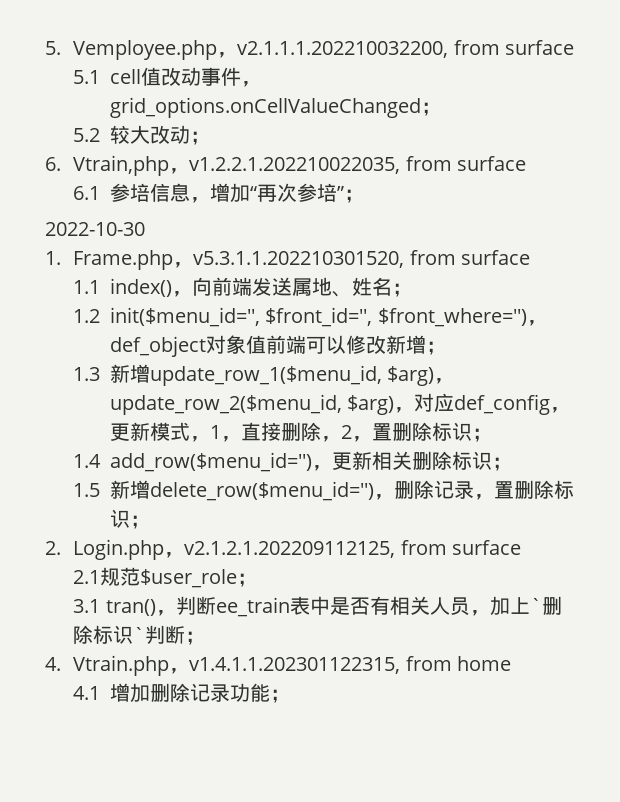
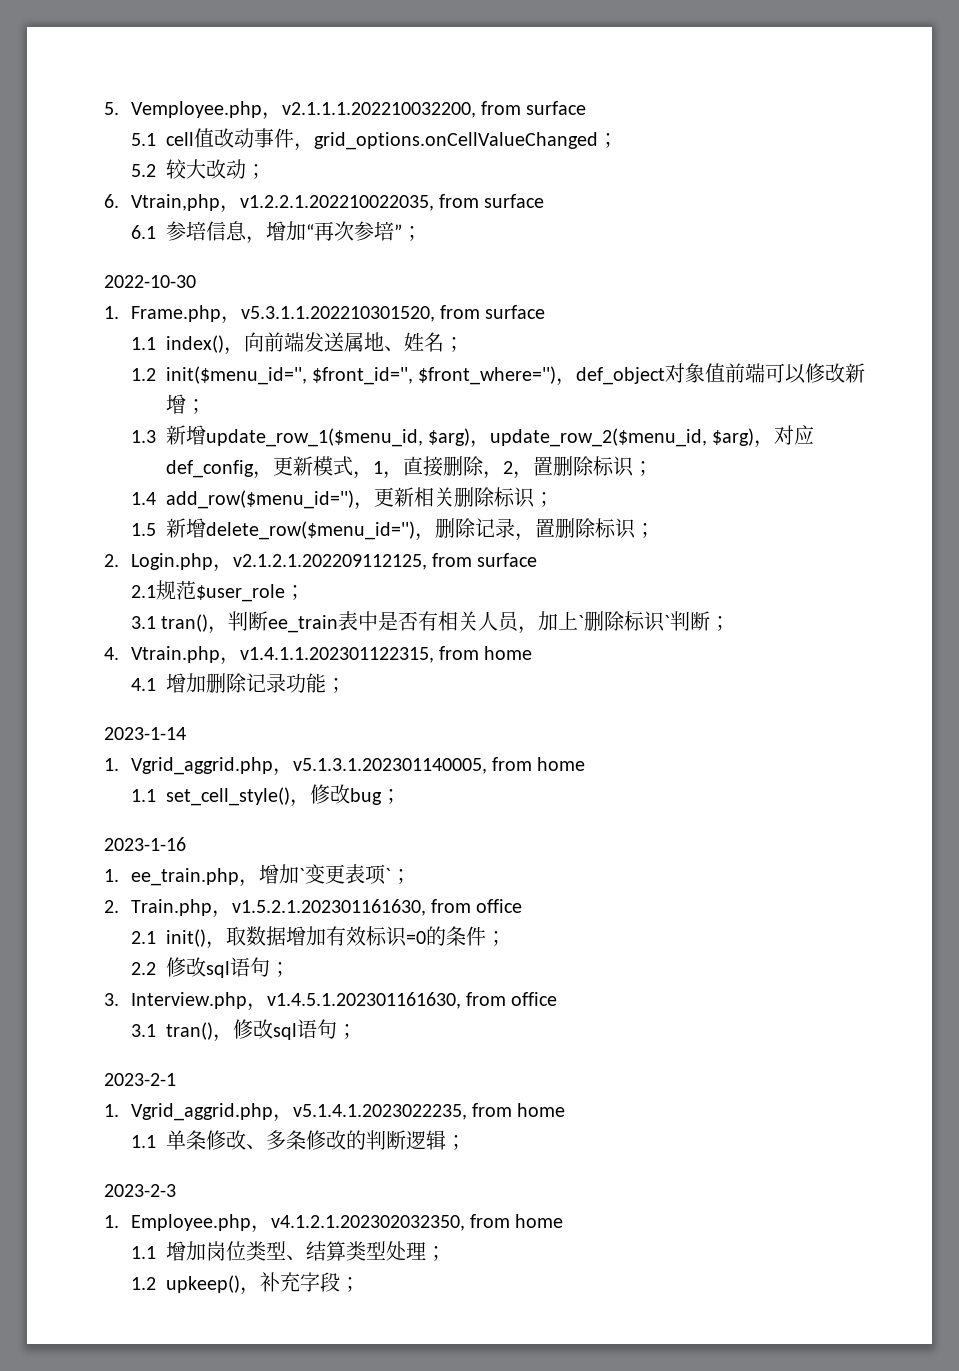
+ 2023-1-14
+ 1. Vgrid_aggrid.php，v5.1.3.1.202301140005, from home
+ 1.1 set_cell_style()，修改bug；
+ 2023-1-16
+ 1. ee_train.php，增加`变更表项`；
+ 2. Train.php，v1.5.2.1.202301161630, from office
+ 2.1 init()，取数据增加有效标识=0的条件；
+ 2.2修改sql语句；
+ 3. Interview.php，v1.4.5.1.202301161630, from office
+ 3.1 tran()，修改sql语句；
+ 2023-2-1
+ 1. Vgrid_aggrid.php，v5.1.4.1.2023022235, from home
+ 1.1单条修改、多条修改的判断逻辑；
+ 2023-2-3
+ 1. Employee.php，v4.1.2.1.202302032350, from home
+ 1.1增加岗位类型、结算类型处理；
+ 1.2 upkeep()，补充字段；

